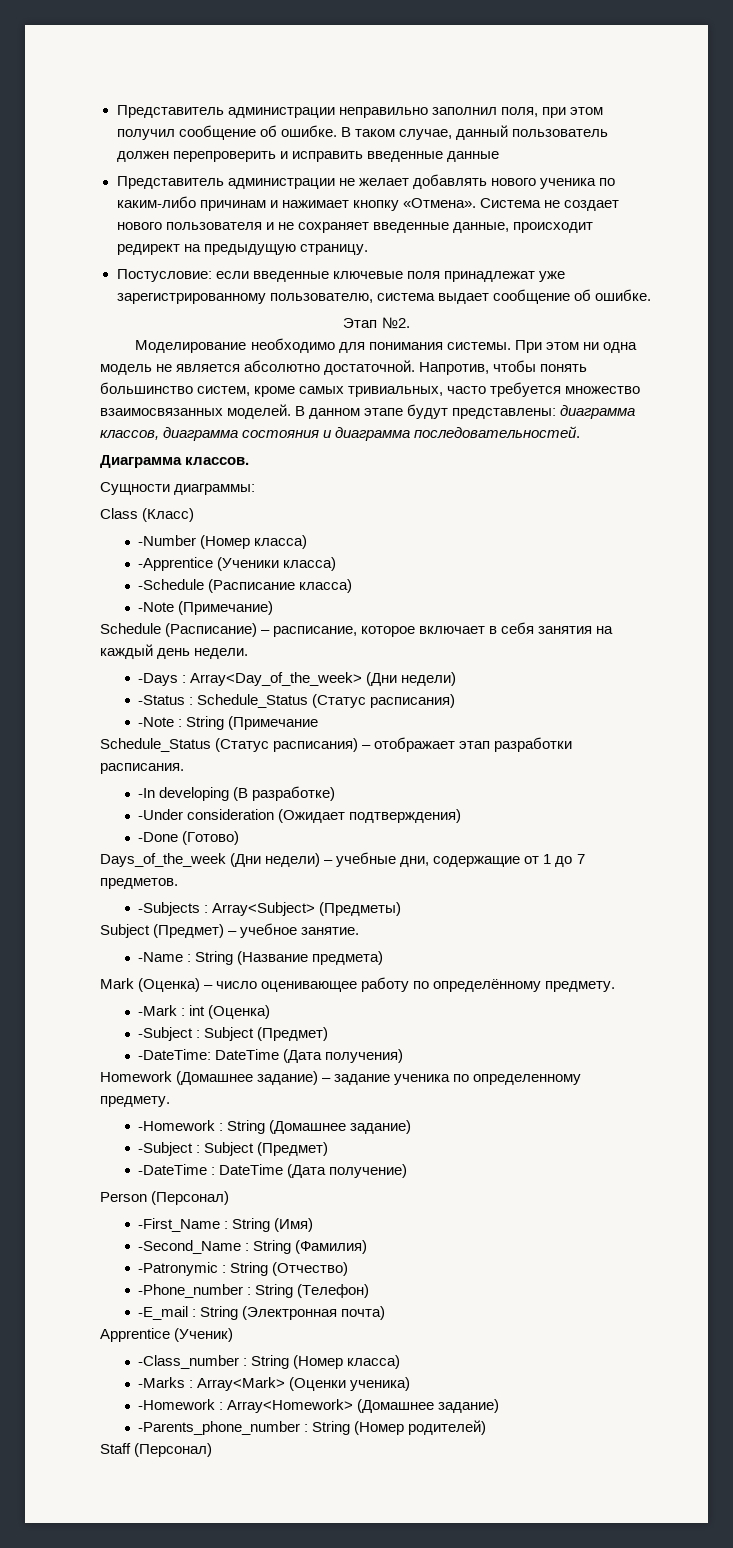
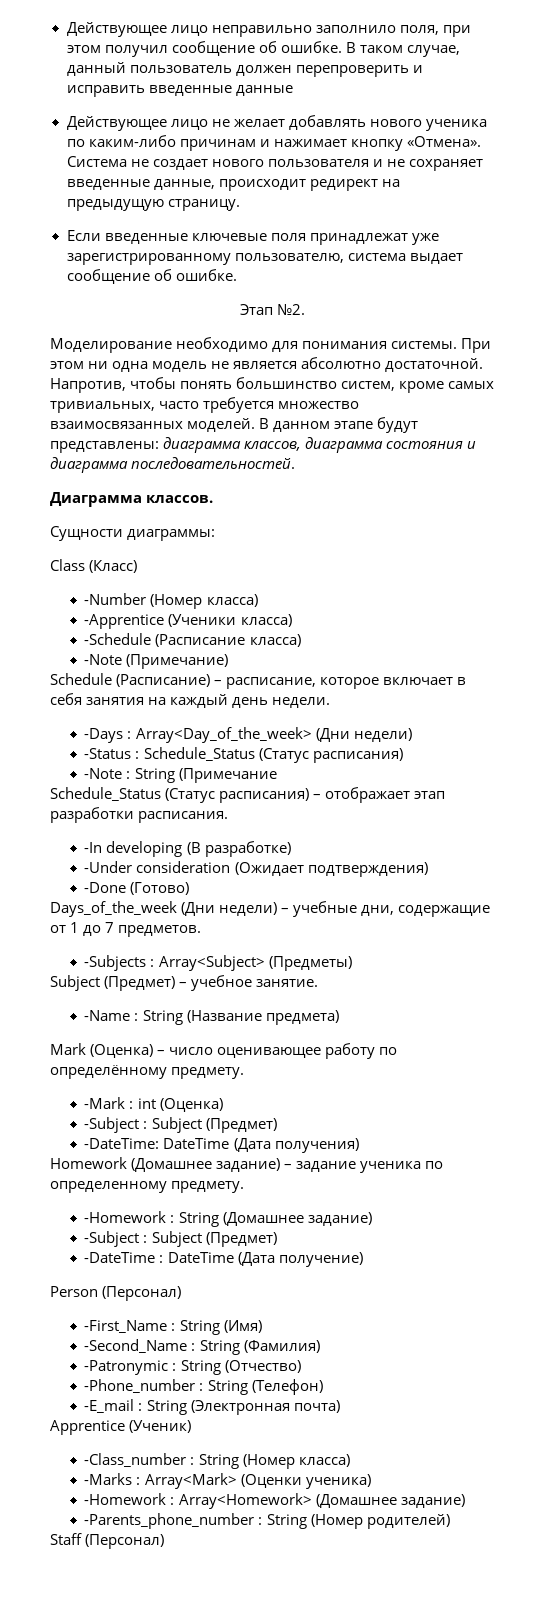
- Представитель администрации неправильно заполнил поля, при этом получил сообщение об ошибке.
+ Действующее лицо неправильно заполнило поля, при этом получил сообщение об ошибке.
- Представитель администрации не желает добавлять нового ученика по каким-либо причинам и нажимает кнопку «Отмена».
+ Действующее лицо не желает добавлять нового ученика по каким-либо причинам и нажимает кнопку «Отмена».
- Постусловие: если введенные ключевые поля принадлежат уже зарегистрированному пользователю, система выдает сообщение об ошибке.
+ Если введенные ключевые поля принадлежат уже зарегистрированному пользователю, система выдает сообщение об ошибке.

